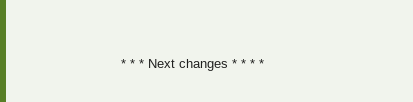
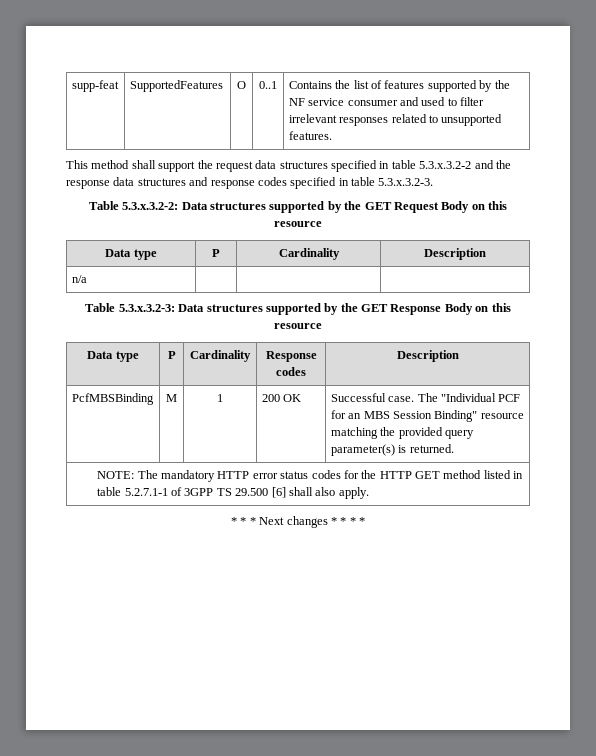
+ supp-feat | SupportedFeatures | O | 0..1 | Contains the list of features supported by the NF service consumer and used to filter irrelevant responses related to unsupported features.
+ This method shall support the request data structures specified in table 5.3.x.3.2-2 and the response data structures and response codes specified in table 5.3.x.3.2-3.
+ Table 5.3.x.3.2-2: Data structures supported by the GET Request Body on this resource
+ Data type | P | Cardinality | Description
+ n/a | | |
+ Table 5.3.x.3.2-3: Data structures supported by the GET Response Body on this resource
+ Data type | P | Cardinality | Response codes | Description
+ PcfMBSBinding | M | 1 | 200 OK | Successful case. The "Individual PCF for an MBS Session Binding" resource matching the provided query parameter(s) is returned.
+ NOTE: The mandatory HTTP error status codes for the HTTP GET method listed in table 5.2.7.1-1 of 3GPP TS 29.500 [6] shall also apply.

